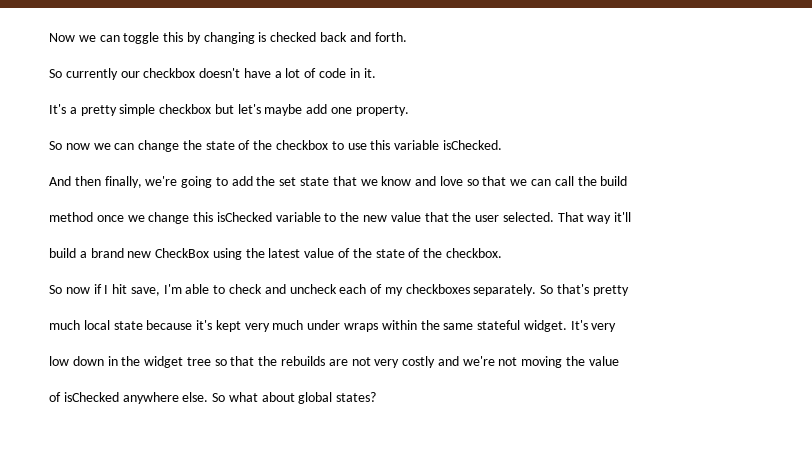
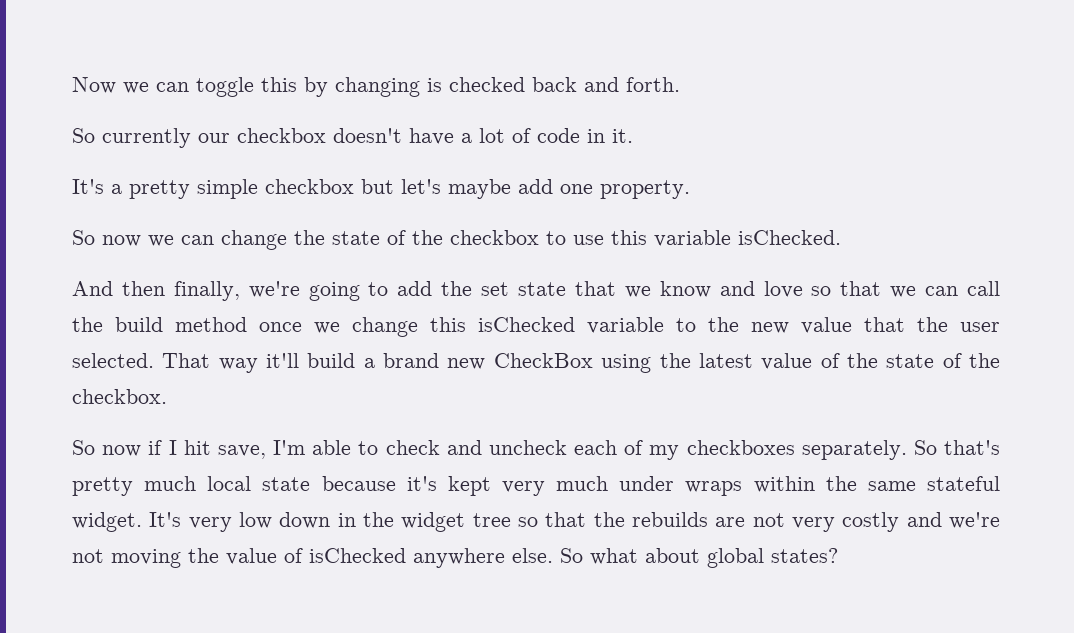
- And then finally, we're going to add the set state that we know and love so that we can call the build
- method once we change this isChecked variable to the new value that the user selected.
+ And then finally, we're going to add the set state that we know and love so that we can call the build method once we change this isChecked variable to the new value that the user selected.
- That way it'll
- build a brand new CheckBox using the latest value of the state of the checkbox.
+ That way it'll build a brand new CheckBox using the latest value of the state of the checkbox.
- So that's pretty
- much local state because it's kept very much under wraps within the same stateful widget.
+ So that's pretty much local state because it's kept very much under wraps within the same stateful widget.
- It's very
- low down in the widget tree so that the rebuilds are not very costly and we're not moving the value
- of isChecked anywhere else.
+ It's very low down in the widget tree so that the rebuilds are not very costly and we're not moving the value of isChecked anywhere else.

